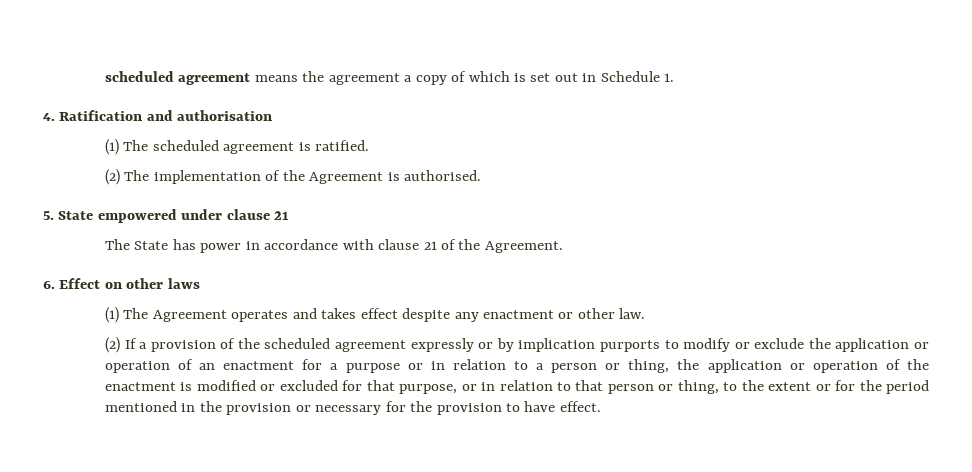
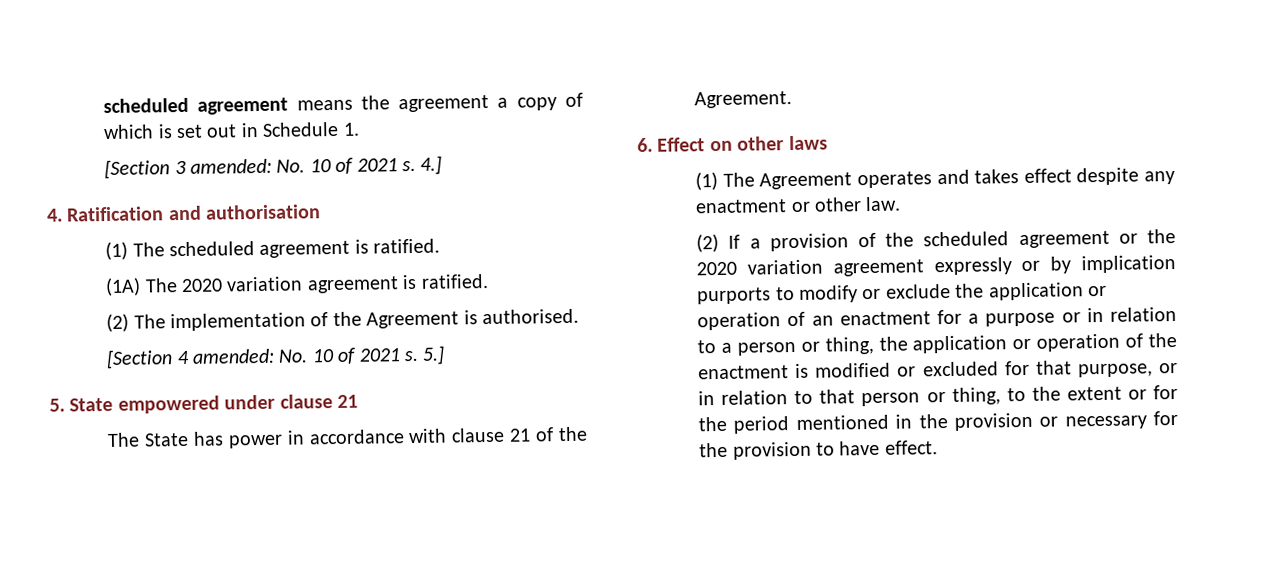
+ [Section 3 amended: No. 10 of 2021 s. 4.]
+ (1A) The 2020 variation agreement is ratified.
+ [Section 4 amended: No. 10 of 2021 s. 5.]
- (2) If a provision of the scheduled agreement expressly or by implication purports to modify or exclude the application or operation of an enactment for a purpose or in relation to a person or thing, the application or operation of the enactment is modified or excluded for that purpose, or in relation to that person or thing, to the extent or for the period mentioned in the provision or necessary for the provision to have effect.
+ (2) If a provision of the scheduled agreement or the 2020 variation agreement expressly or by implication purports to modify or exclude the application or operation of an enactment for a purpose or in relation to a person or thing, the application or operation of the enactment is modified or excluded for that purpose, or in relation to that person or thing, to the extent or for the period mentioned in the provision or necessary for the provision to have effect.

